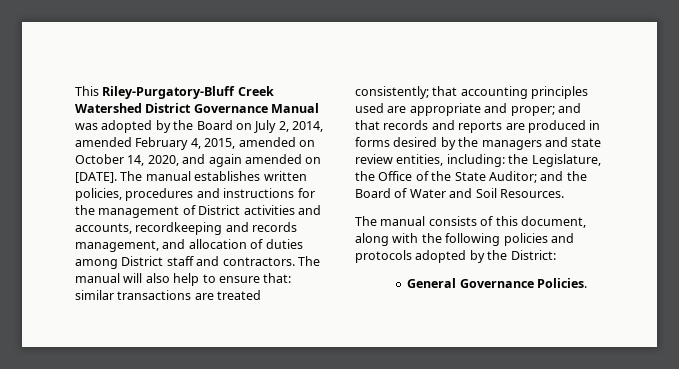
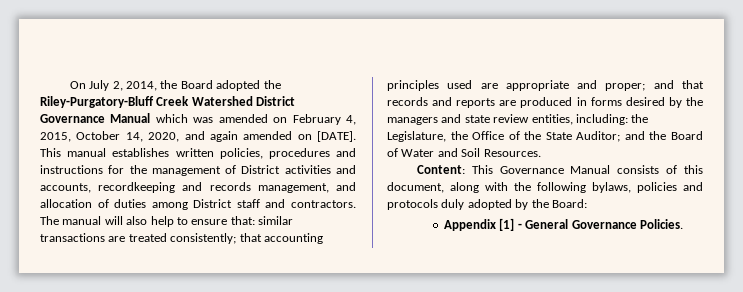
- This Riley-Purgatory-Bluff Creek Watershed District Governance Manual was adopted by the Board on July 2, 2014, amended February 4, 2015, amended on October 14, 2020, and again amended on [DATE].
+ On July 2, 2014, the Board adopted the Riley-Purgatory-Bluff Creek Watershed District Governance Manual which was amended on February 4, 2015, October 14, 2020, and again amended on [DATE].
- The manual establishes written policies, procedures and instructions for the management of District activities and accounts, recordkeeping and records management, and allocation of duties among District staff and contractors.
+ This manual establishes written policies, procedures and instructions for the management of District activities and accounts, recordkeeping and records management, and allocation of duties among District staff and contractors.
- The manual consists of this document, along with the following policies and protocols adopted by the District:
- General Governance Policies.
+ Content: This Governance Manual consists of this document, along with the following bylaws, policies and protocols duly adopted by the Board:
+ Appendix [1] - General Governance Policies.

